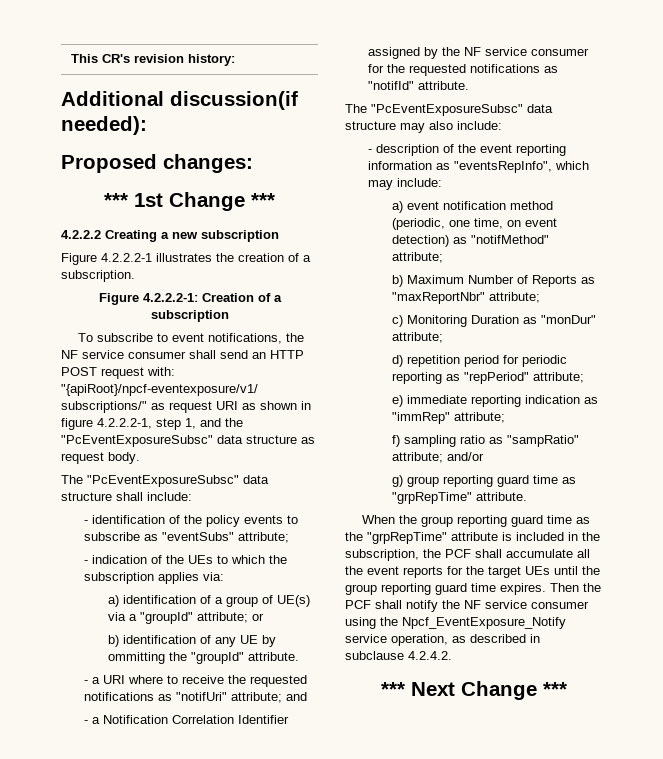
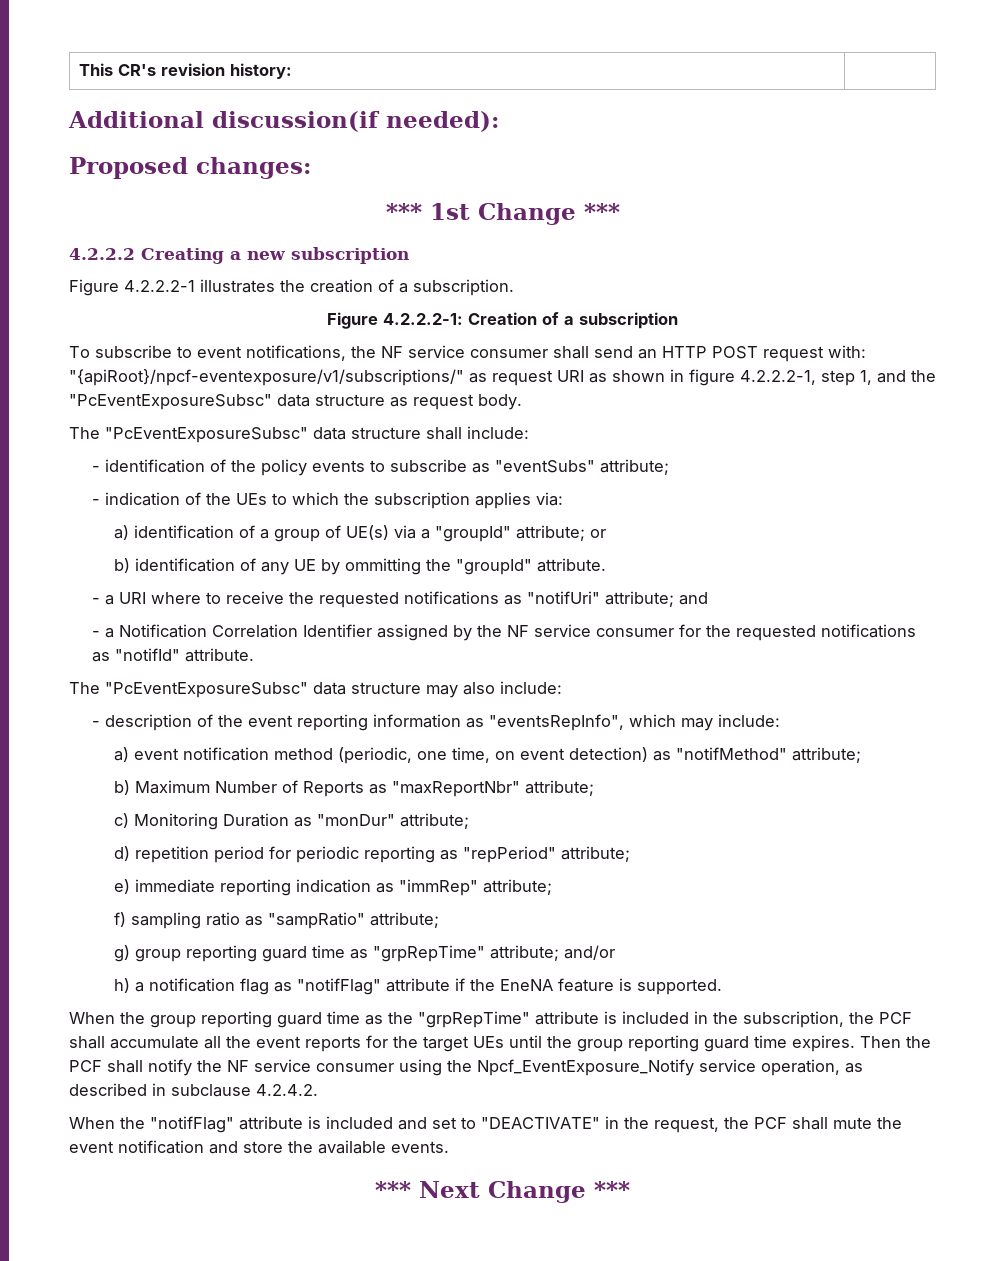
- f) sampling ratio as "sampRatio" attribute; and/or
+ f) sampling ratio as "sampRatio" attribute;
- g) group reporting guard time as "grpRepTime" attribute.
+ g) group reporting guard time as "grpRepTime" attribute; and/or
+ h) a notification flag as "notifFlag" attribute if the EneNA feature is supported.
+ When the "notifFlag" attribute is included and set to "DEACTIVATE" in the request, the PCF shall mute the event notification and store the available events.

